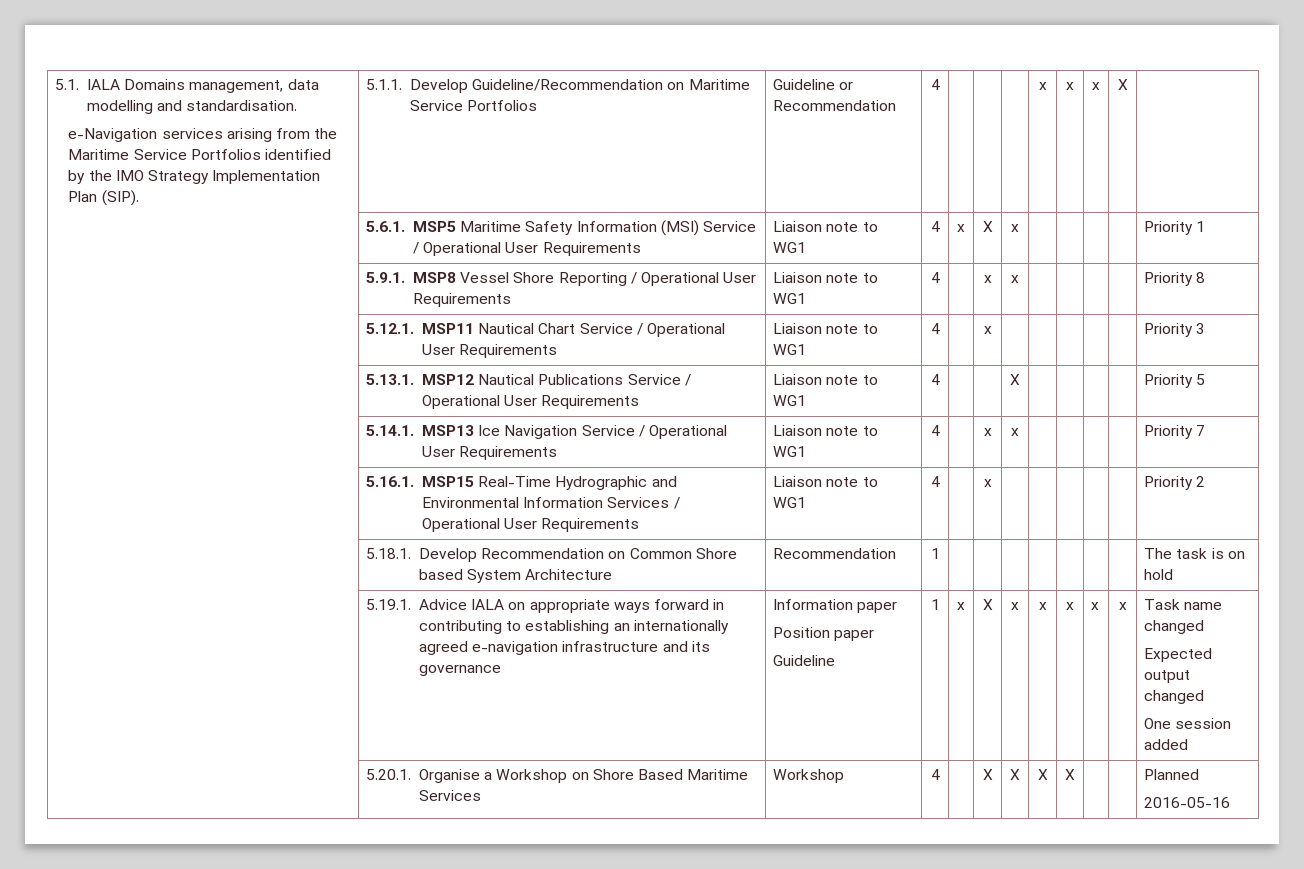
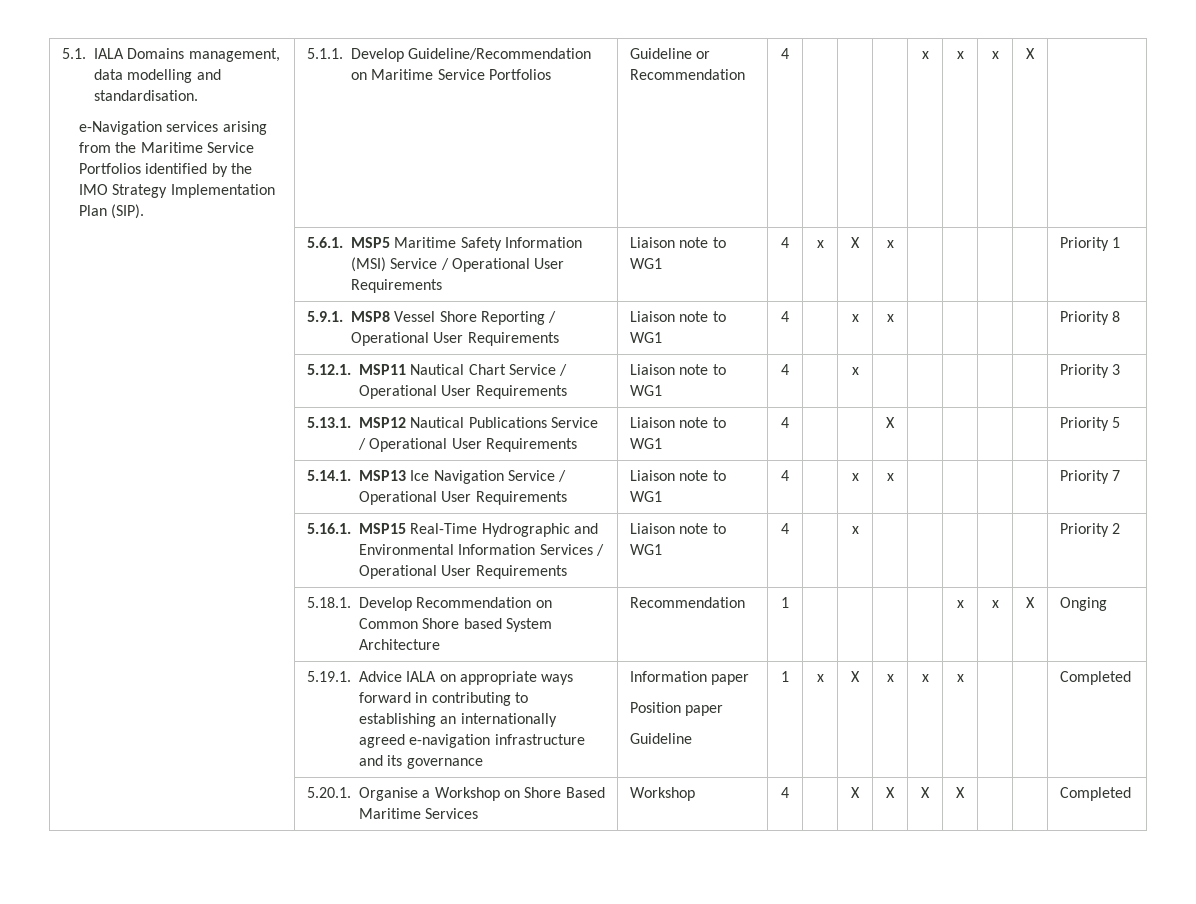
- | 5.18.1. Develop Recommendation on Common Shore based System Architecture | Recommendation | 1 | | | | | | | | The task is on hold
+ | 5.18.1. Develop Recommendation on Common Shore based System Architecture | Recommendation | 1 | | | | | x | x | X | Onging
- x | x | x | Task name changed
- Expected output changed
- One session added
+ x | | | Completed
- | 5.20.1. Organise a Workshop on Shore Based Maritime Services | Workshop | 4 | | X | X | X | X | | | Planned
- 2016-05-16
+ | 5.20.1. Organise a Workshop on Shore Based Maritime Services | Workshop | 4 | | X | X | X | X | | | Completed

